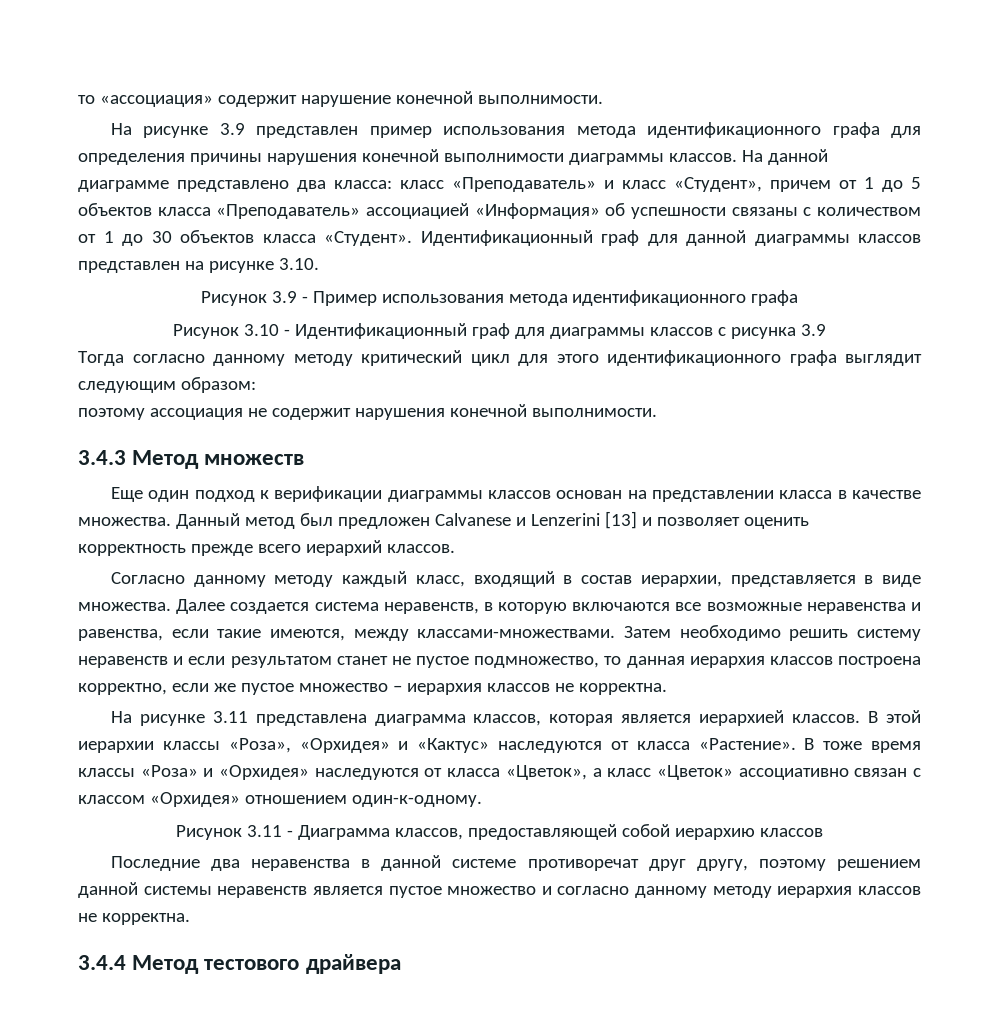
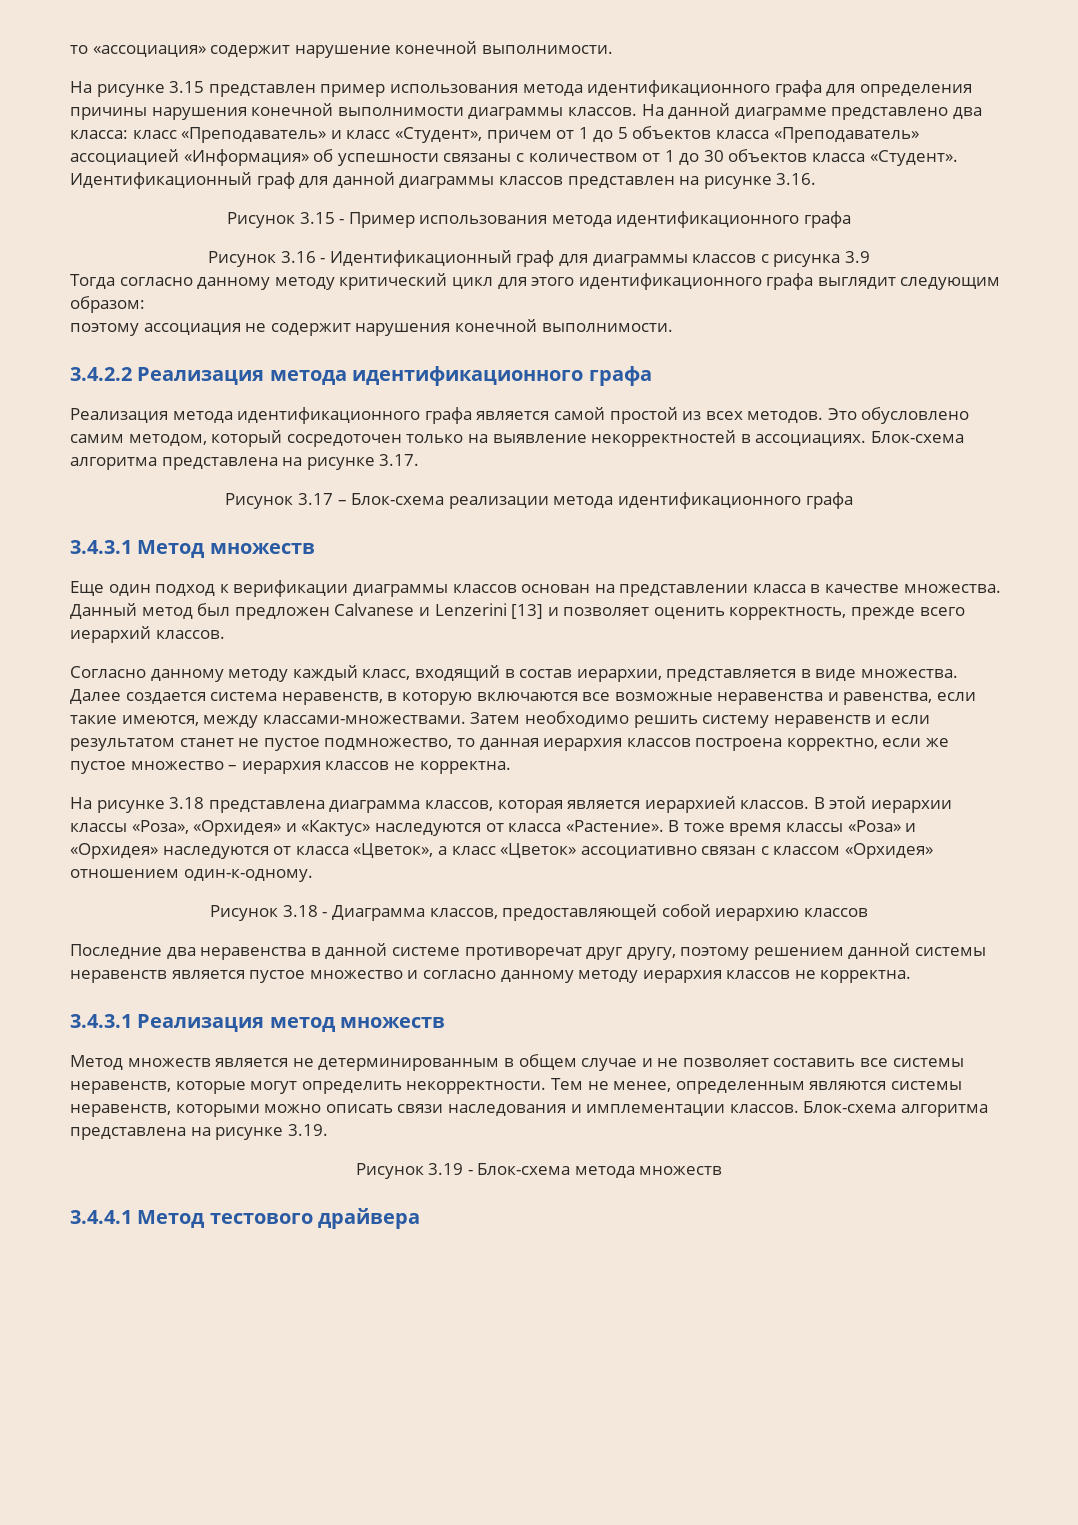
- На рисунке 3.9 представлен пример использования метода идентификационного графа для определения причины нарушения конечной выполнимости диаграммы классов.
+ На рисунке 3.15 представлен пример использования метода идентификационного графа для определения причины нарушения конечной выполнимости диаграммы классов.
- Идентификационный граф для данной диаграммы классов представлен на рисунке 3.10.
- Рисунок 3.9 - Пример использования метода идентификационного графа
+ Идентификационный граф для данной диаграммы классов представлен на рисунке 3.16.
+ Рисунок 3.15 - Пример использования метода идентификационного графа
- Рисунок 3.10 - Идентификационный граф для диаграммы классов с рисунка 3.9
+ Рисунок 3.16 - Идентификационный граф для диаграммы классов с рисунка 3.9
- 3.4.3 Метод множеств
+ 3.4.2.2 Реализация метода идентификационного графа
+ Реализация метода идентификационного графа является самой простой из всех методов. Это обусловлено самим методом, который сосредоточен только на выявление некорректностей в ассоциациях. Блок-схема алгоритма представлена на рисунке 3.17.
+ Рисунок 3.17 – Блок-схема реализации метода идентификационного графа
+ 3.4.3.1 Метод множеств
- Данный метод был предложен Calvanese и Lenzerini [13] и позволяет оценить корректность прежде всего иерархий классов.
+ Данный метод был предложен Calvanese и Lenzerini [13] и позволяет оценить корректность, прежде всего иерархий классов.
- На рисунке 3.11 представлена диаграмма классов, которая является иерархией классов.
+ На рисунке 3.18 представлена диаграмма классов, которая является иерархией классов.
- Рисунок 3.11 - Диаграмма классов, предоставляющей собой иерархию классов
+ Рисунок 3.18 - Диаграмма классов, предоставляющей собой иерархию классов
- 3.4.4 Метод тестового драйвера
+ 3.4.3.1 Реализация метод множеств
+ Метод множеств является не детерминированным в общем случае и не позволяет составить все системы неравенств, которые могут определить некорректности. Тем не менее, определенным являются системы неравенств, которыми можно описать связи наследования и имплементации классов. Блок-схема алгоритма представлена на рисунке 3.19.
+ Рисунок 3.19 - Блок-схема метода множеств
+ 3.4.4.1 Метод тестового драйвера

